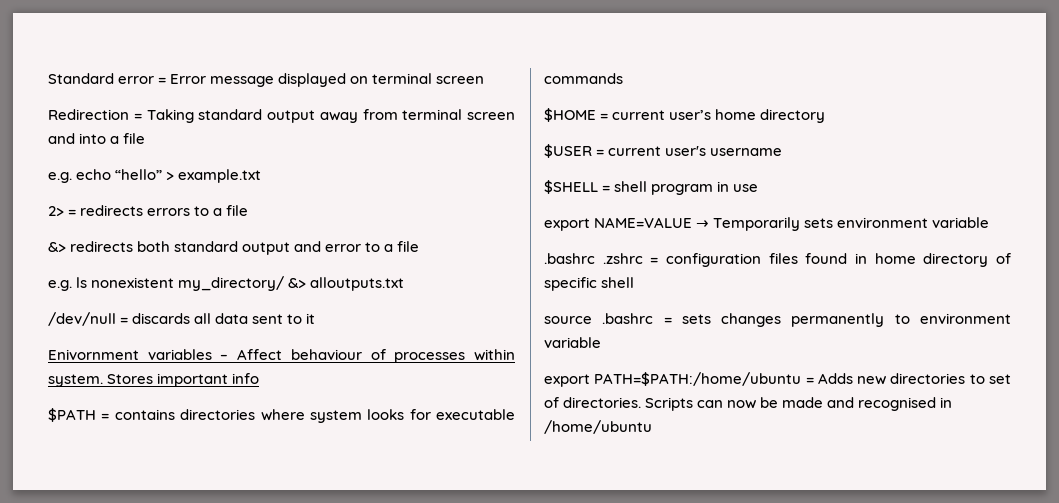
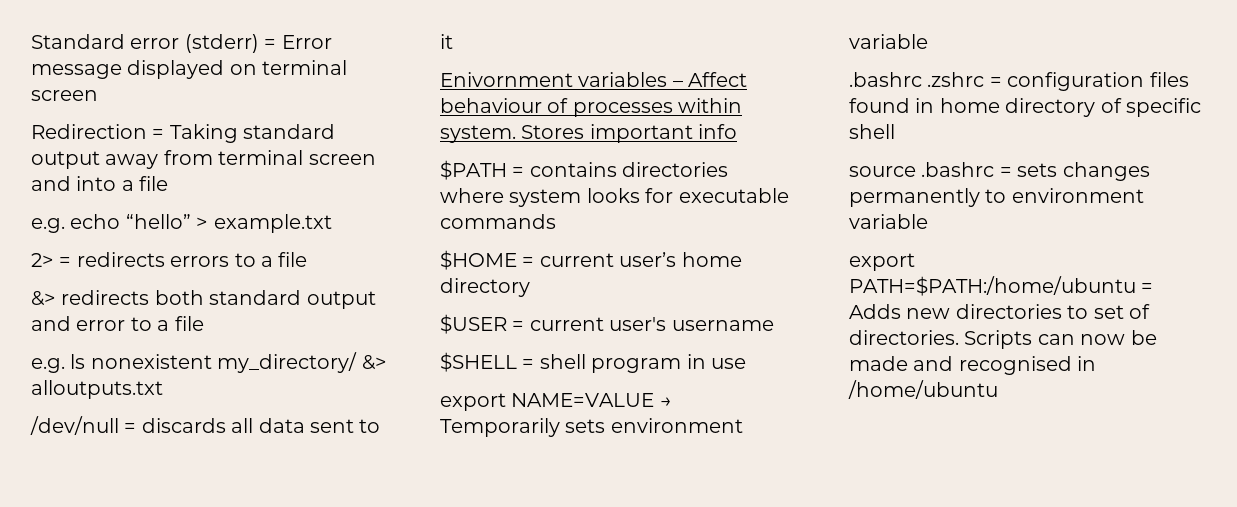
- Standard error = Error message displayed on terminal screen
+ Standard error (stderr) = Error message displayed on terminal screen

